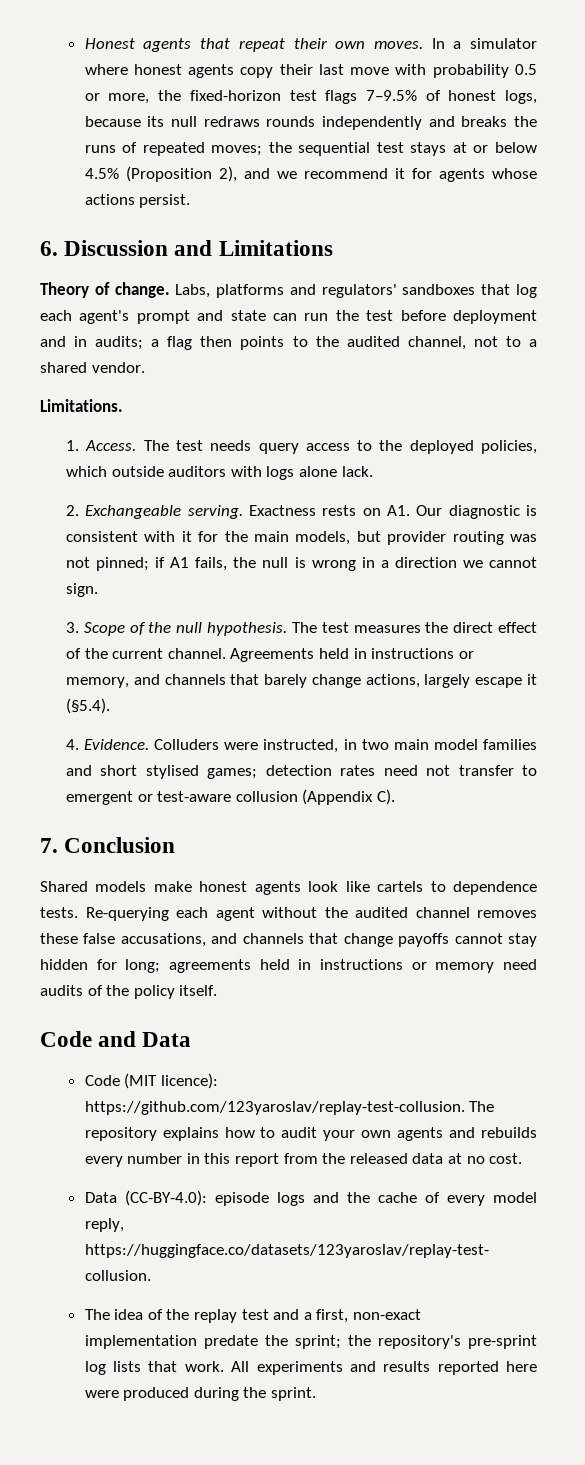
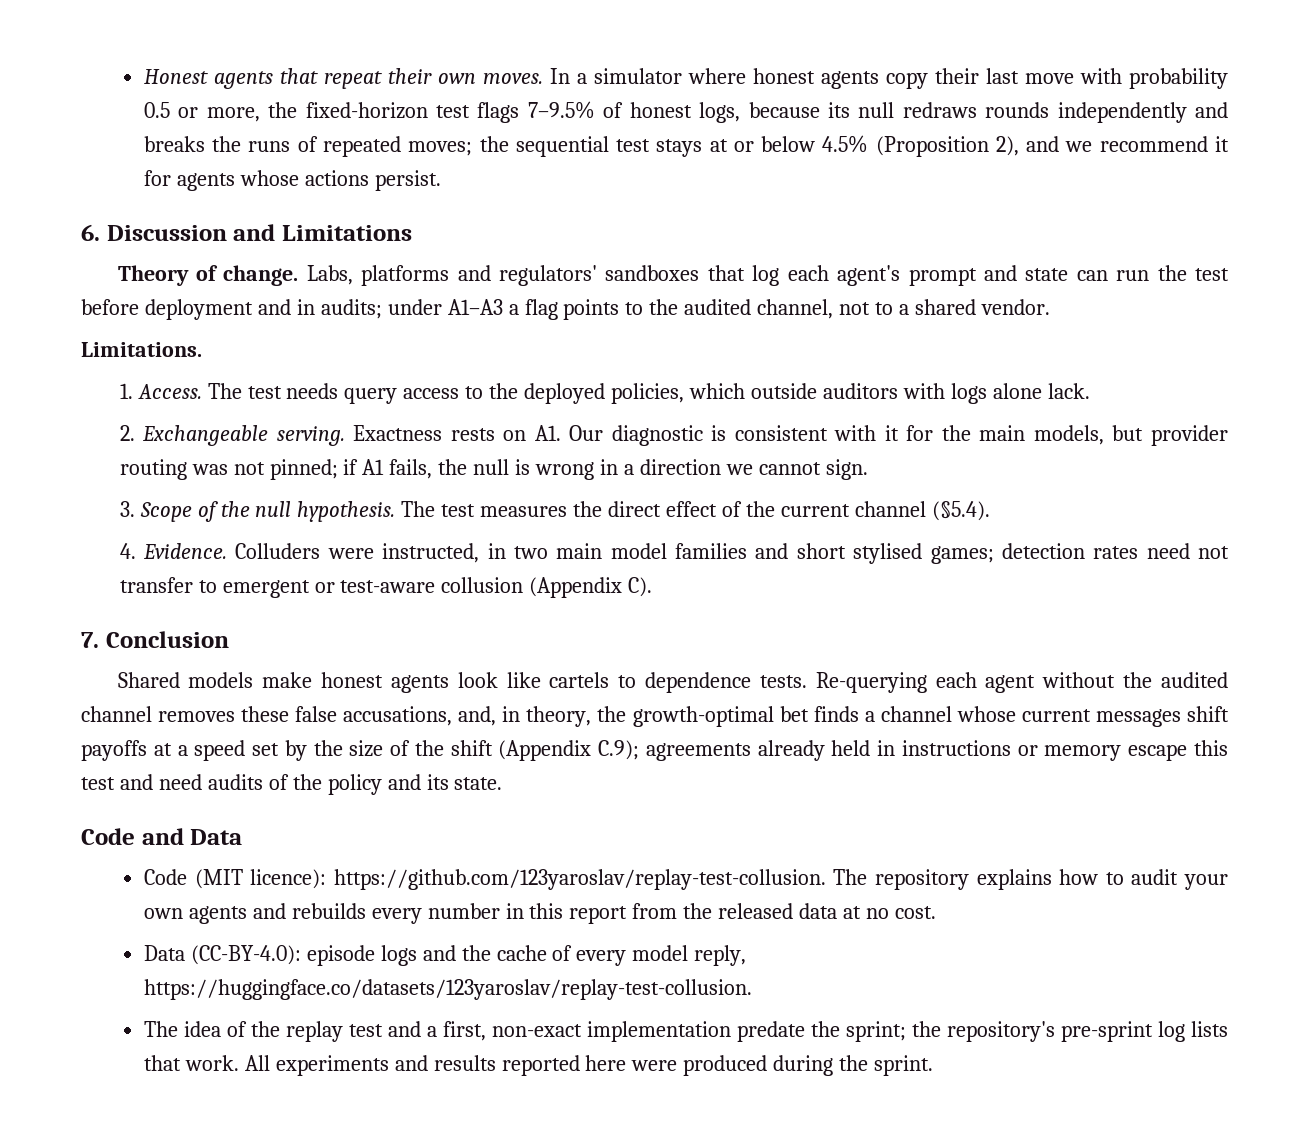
- Labs, platforms and regulators' sandboxes that log each agent's prompt and state can run the test before deployment and in audits; a flag then points to the audited channel, not to a shared vendor.
+ Labs, platforms and regulators' sandboxes that log each agent's prompt and state can run the test before deployment and in audits; under A1–A3 a flag points to the audited channel, not to a shared vendor.
- The test measures the direct effect of the current channel. Agreements held in instructions or memory, and channels that barely change actions, largely escape it (§5.4).
+ The test measures the direct effect of the current channel (§5.4).
- Re-querying each agent without the audited channel removes these false accusations, and channels that change payoffs cannot stay hidden for long; agreements held in instructions or memory need audits of the policy itself.
+ Re-querying each agent without the audited channel removes these false accusations, and, in theory, the growth-optimal bet finds a channel whose current messages shift payoffs at a speed set by the size of the shift (Appendix C.9); agreements already held in instructions or memory escape this test and need audits of the policy and its state.

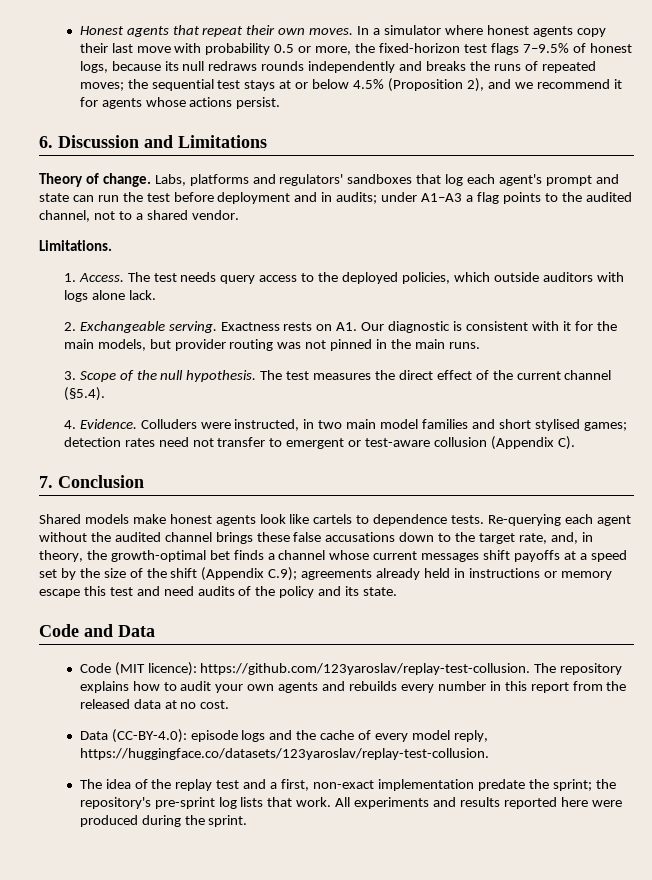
- Exactness rests on A1. Our diagnostic is consistent with it for the main models, but provider routing was not pinned; if A1 fails, the null is wrong in a direction we cannot sign.
+ Exactness rests on A1. Our diagnostic is consistent with it for the main models, but provider routing was not pinned in the main runs.
- Re-querying each agent without the audited channel removes these false accusations, and, in theory, the growth-optimal bet finds a channel whose current messages shift payoffs at a speed set by the size of the shift (Appendix C.9); agreements already held in instructions or memory escape this test and need audits of the policy and its state.
+ Re-querying each agent without the audited channel brings these false accusations down to the target rate, and, in theory, the growth-optimal bet finds a channel whose current messages shift payoffs at a speed set by the size of the shift (Appendix C.9); agreements already held in instructions or memory escape this test and need audits of the policy and its state.

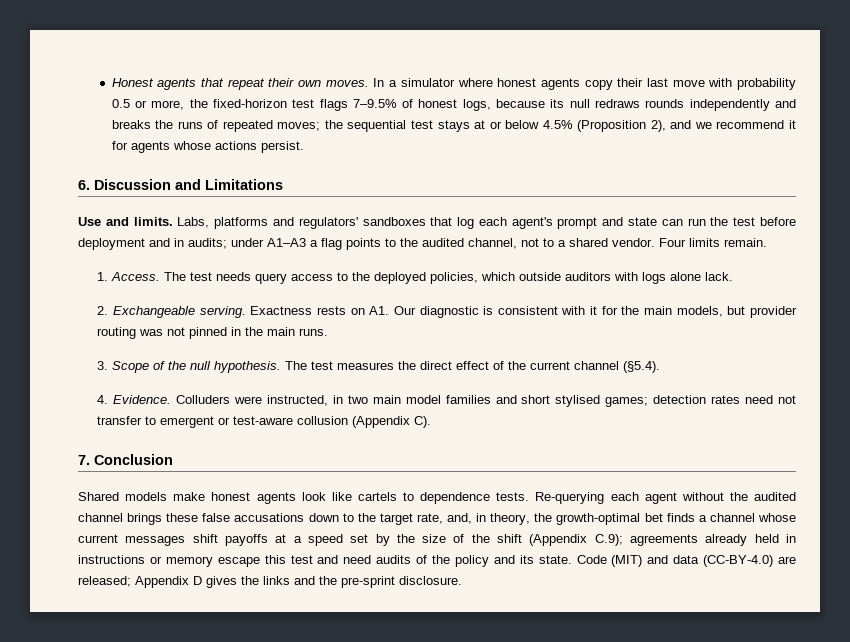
- Theory of change.
+ Use and limits.
- Labs, platforms and regulators' sandboxes that log each agent's prompt and state can run the test before deployment and in audits; under A1–A3 a flag points to the audited channel, not to a shared vendor.
- Limitations.
+ Labs, platforms and regulators' sandboxes that log each agent's prompt and state can run the test before deployment and in audits; under A1–A3 a flag points to the audited channel, not to a shared vendor. Four limits remain.
- agreements already held in instructions or memory escape this test and need audits of the policy and its state.
- Code and Data
- Code (MIT licence): https://github.com/123yaroslav/replay-test-collusion. The repository explains how to audit your own agents and rebuilds every number in this report from the released data at no cost.
- Data (CC-BY-4.0): episode logs and the cache of every model reply, https://huggingface.co/datasets/123yaroslav/replay-test-collusion.
- The idea of the replay test and a first, non-exact implementation predate the sprint; the repository's pre-sprint log lists that work. All experiments and results reported here were produced during the sprint.
+ agreements already held in instructions or memory escape this test and need audits of the policy and its state. Code (MIT) and data (CC-BY-4.0) are released; Appendix D gives the links and the pre-sprint disclosure.

